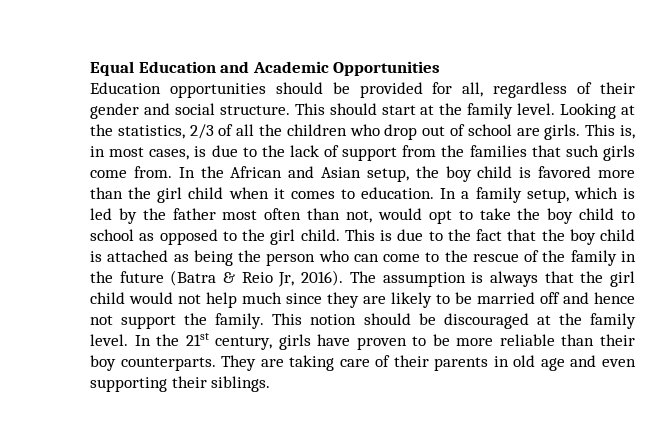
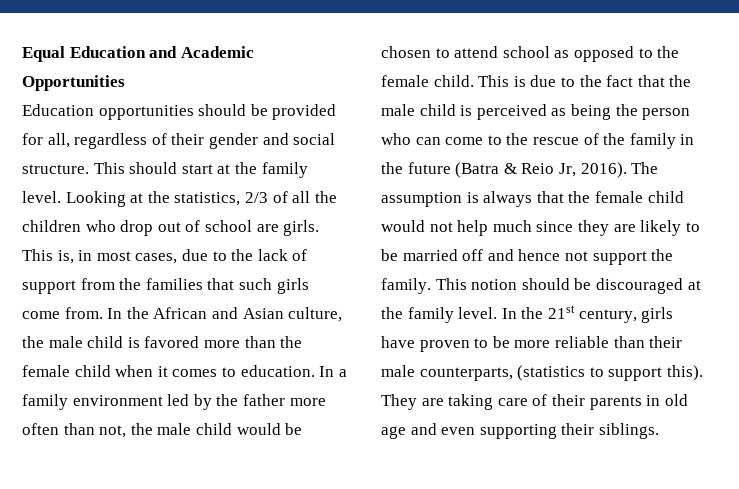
- This is, in most cases, is due to the lack of support from the families that such girls come from.
+ This is, in most cases, due to the lack of support from the families that such girls come from.
- In the African and Asian setup, the boy child is favored more than the girl child when it comes to education.
+ In the African and Asian culture, the male child is favored more than the female child when it comes to education.
- In a family setup, which is led by the father most often than not, would opt to take the boy child to school as opposed to the girl child.
+ In a family environment led by the father more often than not, the male child would be chosen to attend school as opposed to the female child.
- This is due to the fact that the boy child is attached as being the person who can come to the rescue of the family in the future (Batra & Reio Jr, 2016).
+ This is due to the fact that the male child is perceived as being the person who can come to the rescue of the family in the future (Batra & Reio Jr, 2016).
- The assumption is always that the girl child would not help much since they are likely to be married off and hence not support the family.
+ The assumption is always that the female child would not help much since they are likely to be married off and hence not support the family.
- In the 21st century, girls have proven to be more reliable than their boy counterparts.
+ In the 21st century, girls have proven to be more reliable than their male counterparts, (statistics to support this).

